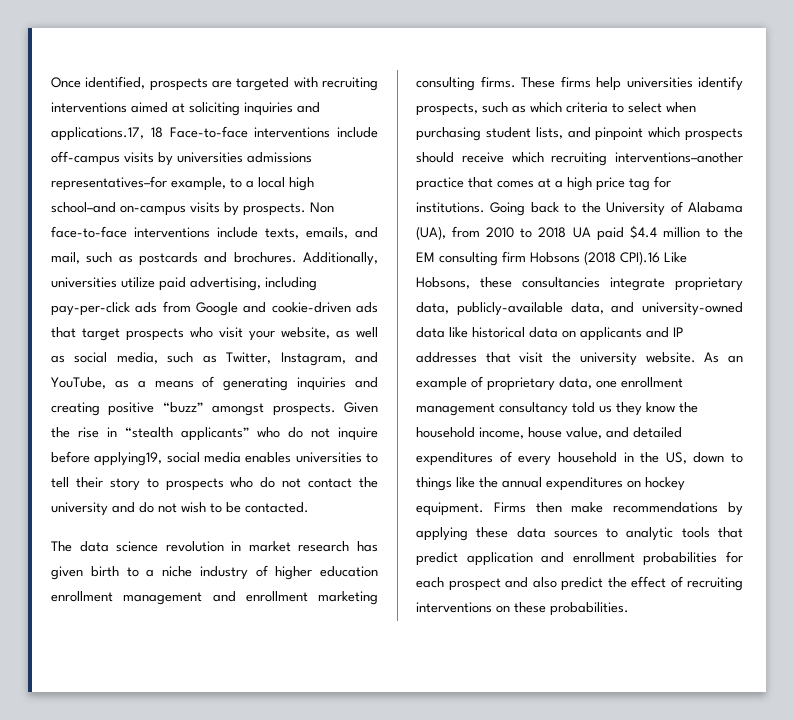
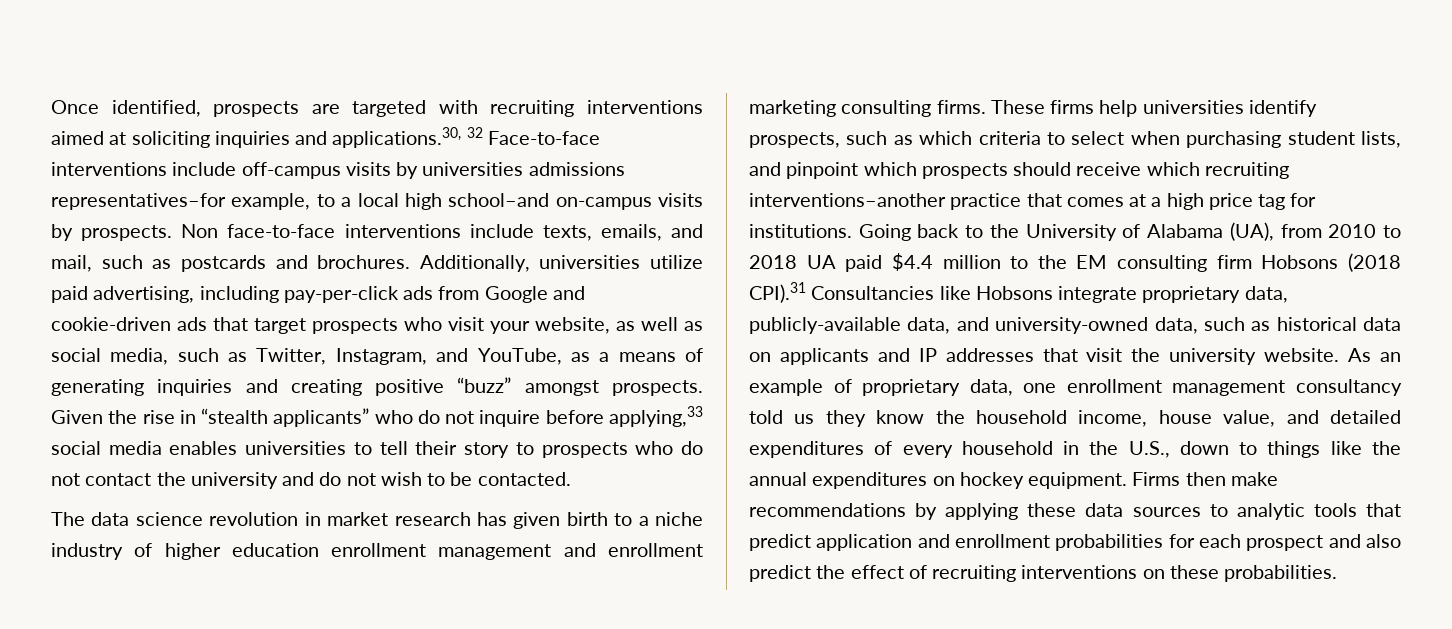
- Once identified, prospects are targeted with recruiting interventions aimed at soliciting inquiries and applications.17, 18 Face-to-face interventions include off-campus visits by universities admissions representatives–for example, to a local high school–and on-campus visits by prospects.
+ Once identified, prospects are targeted with recruiting interventions aimed at soliciting inquiries and applications.30, 32 Face-to-face interventions include off-campus visits by universities admissions representatives–for example, to a local high school–and on-campus visits by prospects.
- Given the rise in “stealth applicants” who do not inquire before applying19, social media enables universities to tell their story to prospects who do not contact the university and do not wish to be contacted.
+ Given the rise in “stealth applicants” who do not inquire before applying,33 social media enables universities to tell their story to prospects who do not contact the university and do not wish to be contacted.
- Going back to the University of Alabama (UA), from 2010 to 2018 UA paid $4.4 million to the EM consulting firm Hobsons (2018 CPI).16 Like Hobsons, these consultancies integrate proprietary data, publicly-available data, and university-owned data like historical data on applicants and IP addresses that visit the university website.
+ Going back to the University of Alabama (UA), from 2010 to 2018 UA paid $4.4 million to the EM consulting firm Hobsons (2018 CPI).31 Consultancies like Hobsons integrate proprietary data, publicly-available data, and university-owned data, such as historical data on applicants and IP addresses that visit the university website.
- As an example of proprietary data, one enrollment management consultancy told us they know the household income, house value, and detailed expenditures of every household in the US, down to things like the annual expenditures on hockey equipment.
+ As an example of proprietary data, one enrollment management consultancy told us they know the household income, house value, and detailed expenditures of every household in the U.S., down to things like the annual expenditures on hockey equipment.

